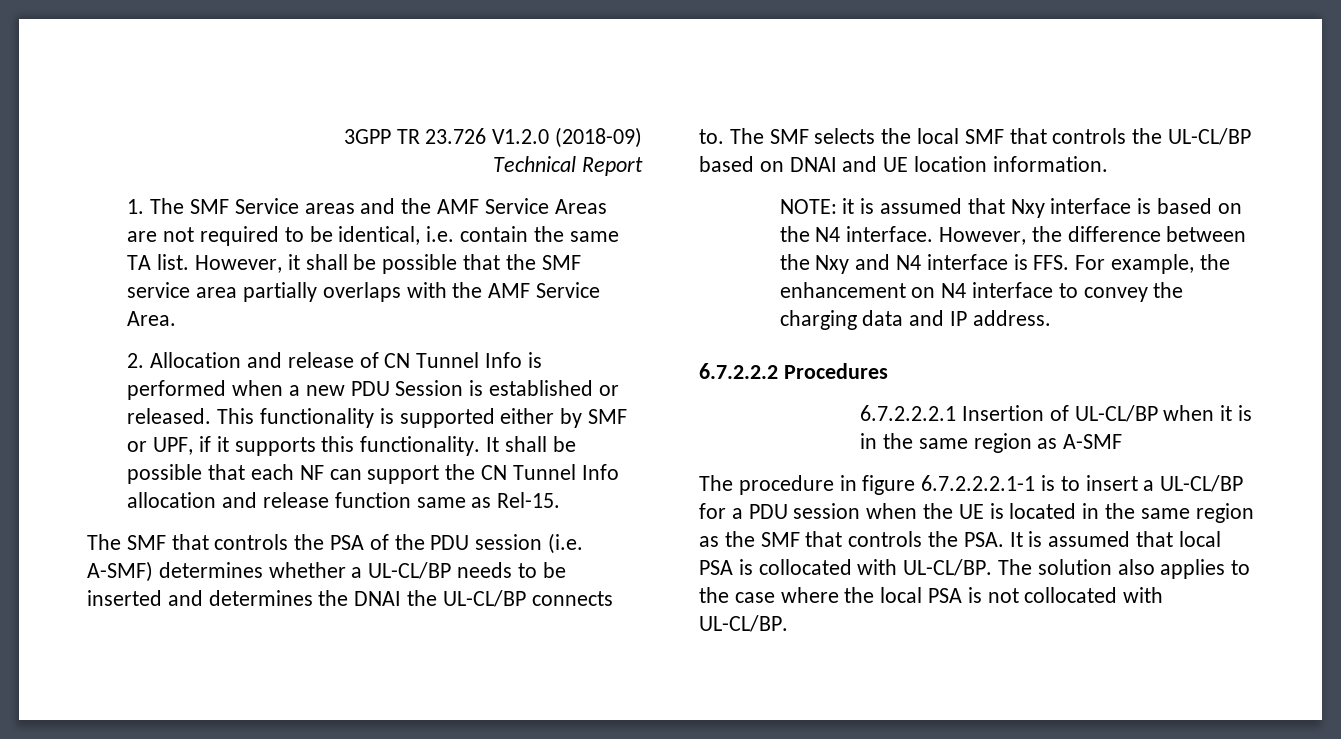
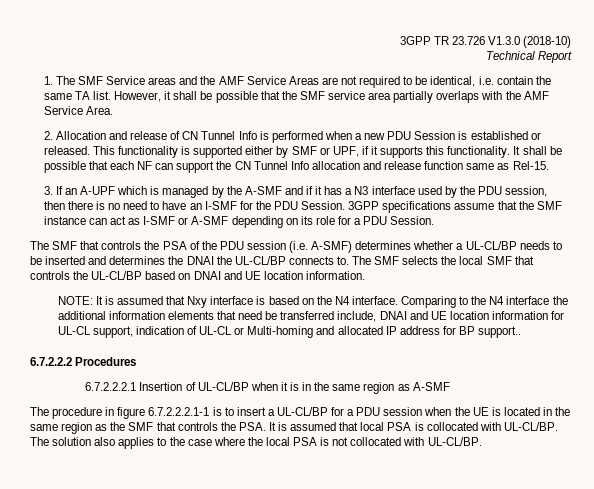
- 3GPP TR 23.726 V1.2.0 (2018-09)
+ 3GPP TR 23.726 V1.3.0 (2018-10)
+ 3. If an A-UPF which is managed by the A-SMF and if it has a N3 interface used by the PDU session, then there is no need to have an I-SMF for the PDU Session. 3GPP specifications assume that the SMF instance can act as I-SMF or A-SMF depending on its role for a PDU Session.
- NOTE: it is assumed that Nxy interface is based on the N4 interface.
+ NOTE: It is assumed that Nxy interface is based on the N4 interface.
- However, the difference between the Nxy and N4 interface is FFS. For example, the enhancement on N4 interface to convey the charging data and IP address.
+ Comparing to the N4 interface the additional information elements that need be transferred include, DNAI and UE location information for UL-CL support, indication of UL-CL or Multi-homing and allocated IP address for BP support..

